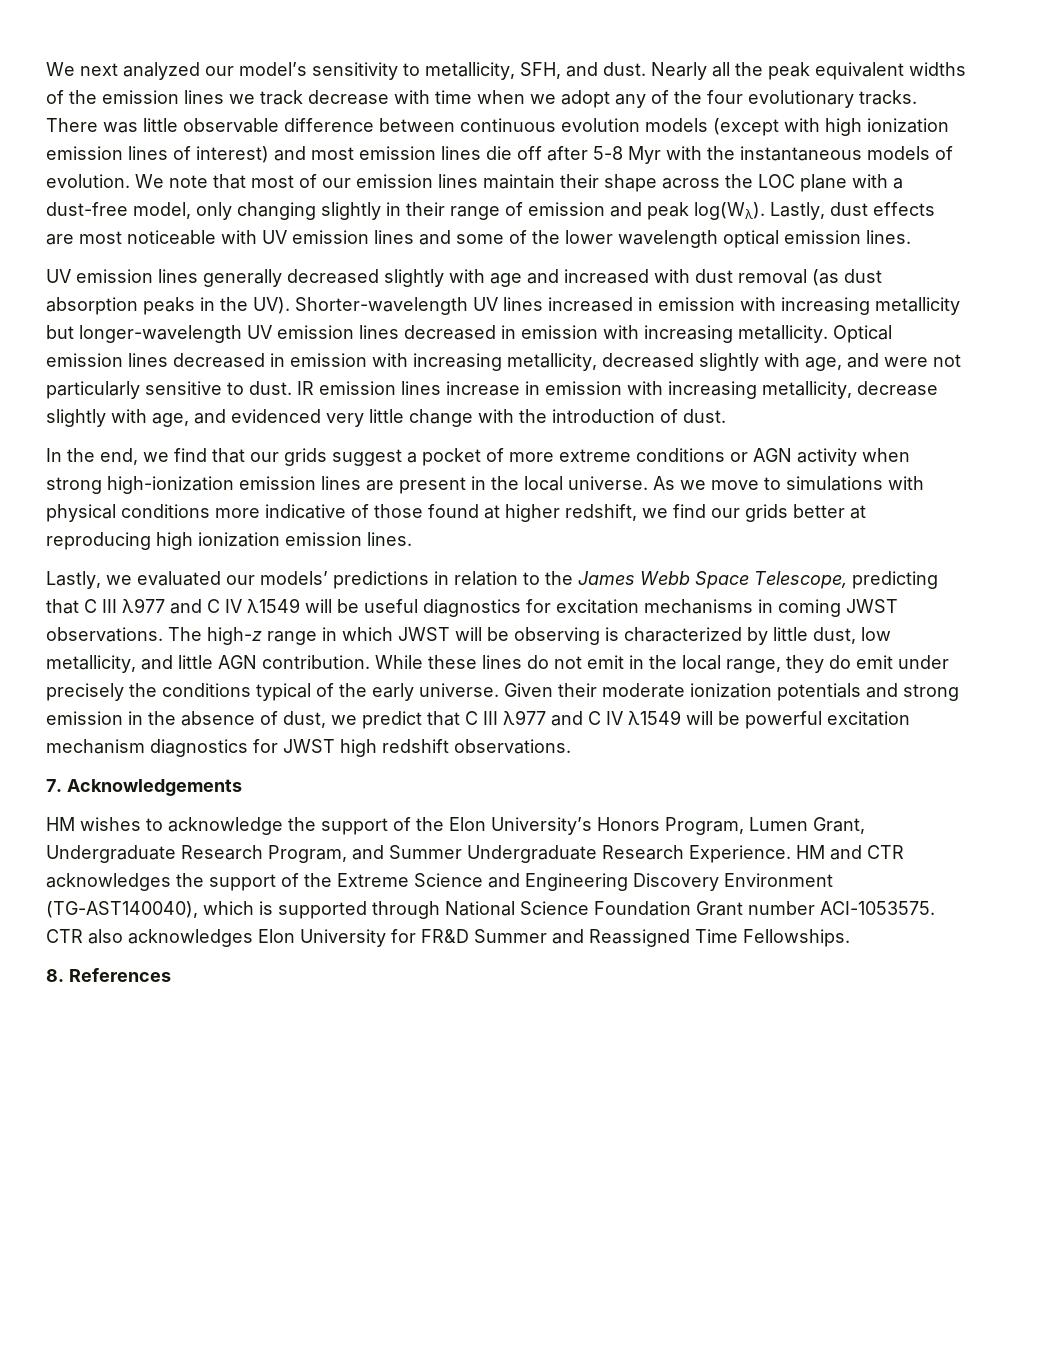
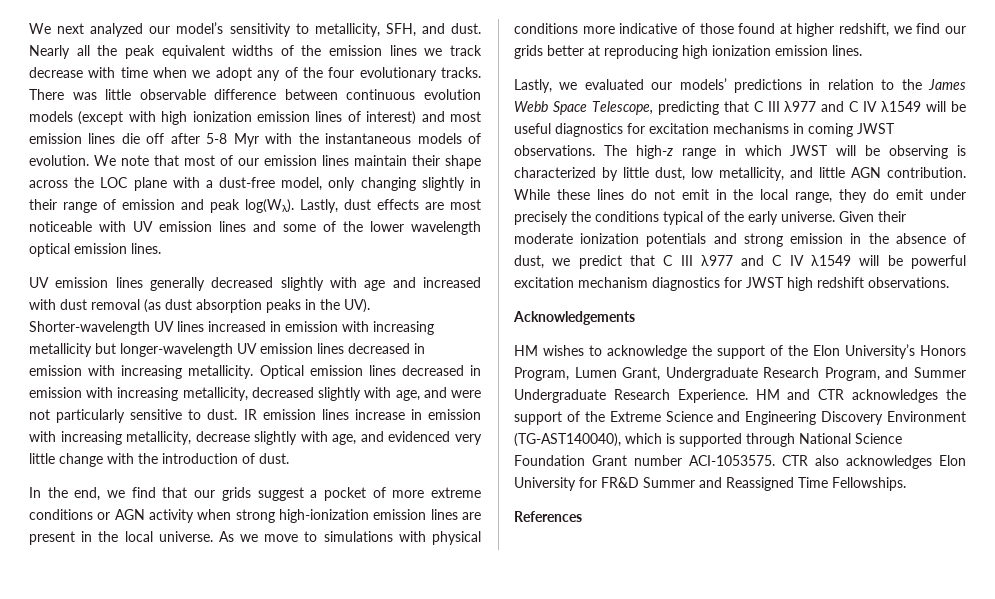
- 7. Acknowledgements
+ Acknowledgements
- 8. References
+ References

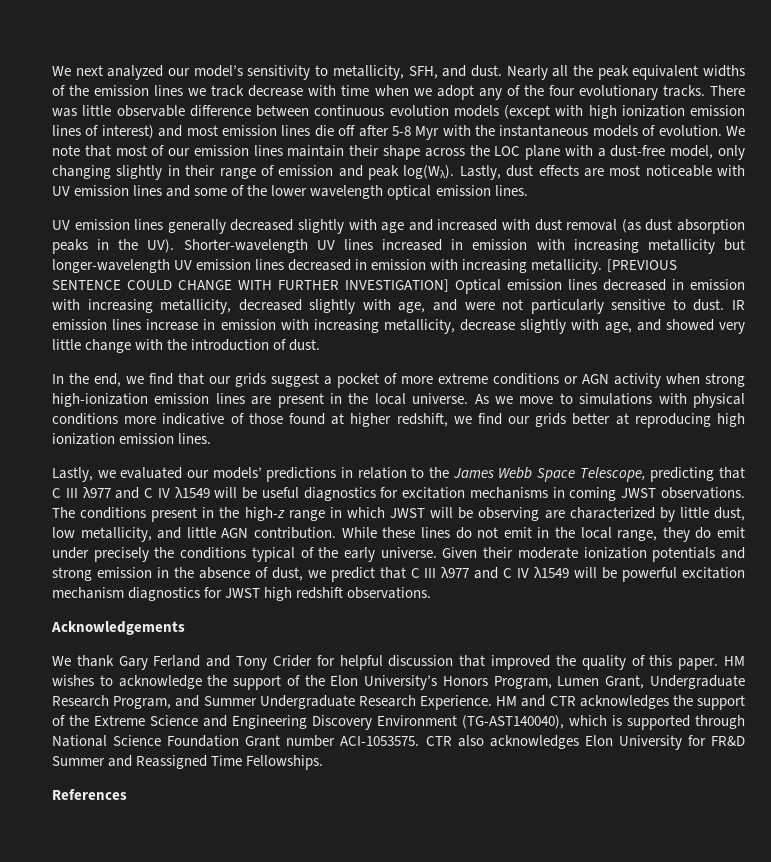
- Optical emission lines decreased in emission with increasing metallicity, decreased slightly with age, and were not particularly sensitive to dust.
+ [PREVIOUS SENTENCE COULD CHANGE WITH FURTHER INVESTIGATION] Optical emission lines decreased in emission with increasing metallicity, decreased slightly with age, and were not particularly sensitive to dust.
- IR emission lines increase in emission with increasing metallicity, decrease slightly with age, and evidenced very little change with the introduction of dust.
+ IR emission lines increase in emission with increasing metallicity, decrease slightly with age, and showed very little change with the introduction of dust.
- The high-z range in which JWST will be observing is characterized by little dust, low metallicity, and little AGN contribution.
+ The conditions present in the high-z range in which JWST will be observing are characterized by little dust, low metallicity, and little AGN contribution.
+ We thank Gary Ferland and Tony Crider for helpful discussion that improved the quality of this paper.

